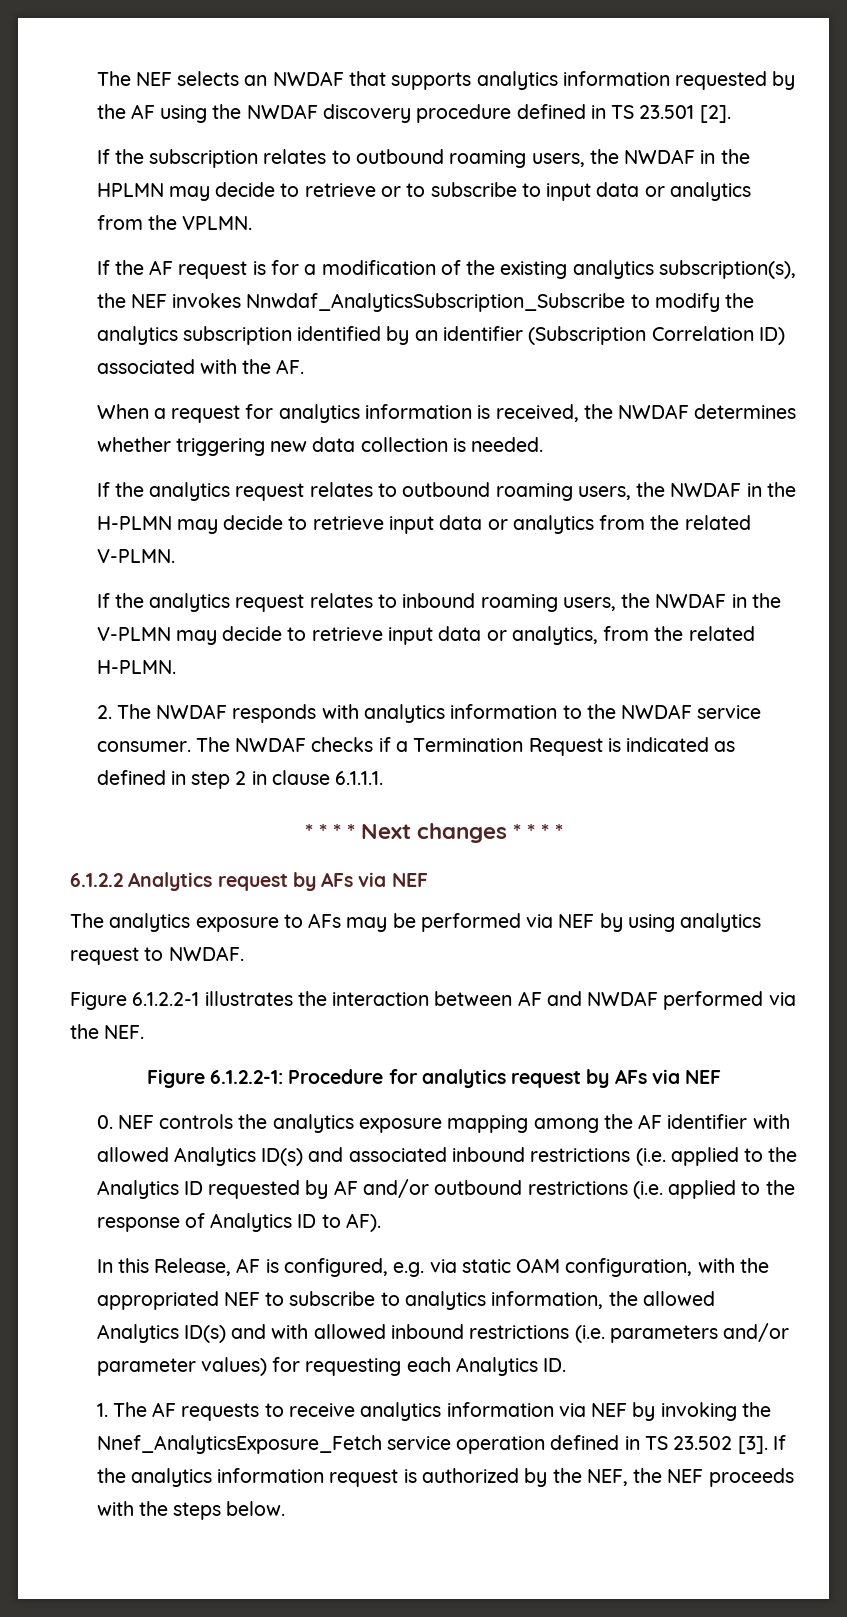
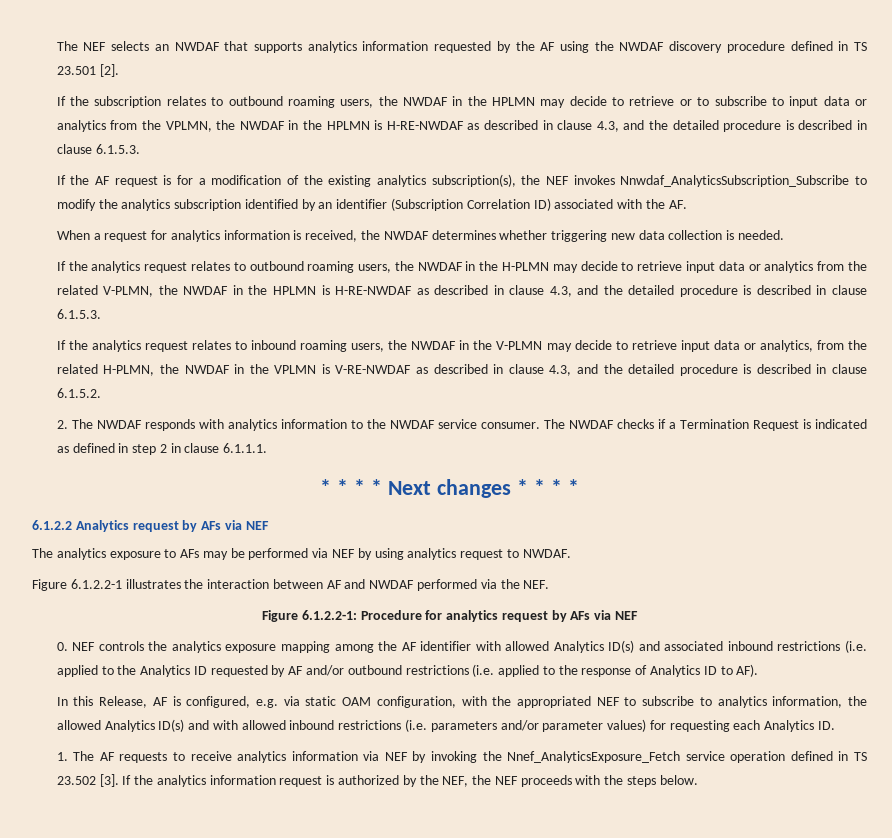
- If the subscription relates to outbound roaming users, the NWDAF in the HPLMN may decide to retrieve or to subscribe to input data or analytics from the VPLMN.
+ If the subscription relates to outbound roaming users, the NWDAF in the HPLMN may decide to retrieve or to subscribe to input data or analytics from the VPLMN, the NWDAF in the HPLMN is H-RE-NWDAF as described in clause 4.3, and the detailed procedure is described in clause 6.1.5.3.
- If the analytics request relates to outbound roaming users, the NWDAF in the H-PLMN may decide to retrieve input data or analytics from the related V-PLMN.
+ If the analytics request relates to outbound roaming users, the NWDAF in the H-PLMN may decide to retrieve input data or analytics from the related V-PLMN, the NWDAF in the HPLMN is H-RE-NWDAF as described in clause 4.3, and the detailed procedure is described in clause 6.1.5.3.
- If the analytics request relates to inbound roaming users, the NWDAF in the V-PLMN may decide to retrieve input data or analytics, from the related H-PLMN.
+ If the analytics request relates to inbound roaming users, the NWDAF in the V-PLMN may decide to retrieve input data or analytics, from the related H-PLMN, the NWDAF in the VPLMN is V-RE-NWDAF as described in clause 4.3, and the detailed procedure is described in clause 6.1.5.2.

